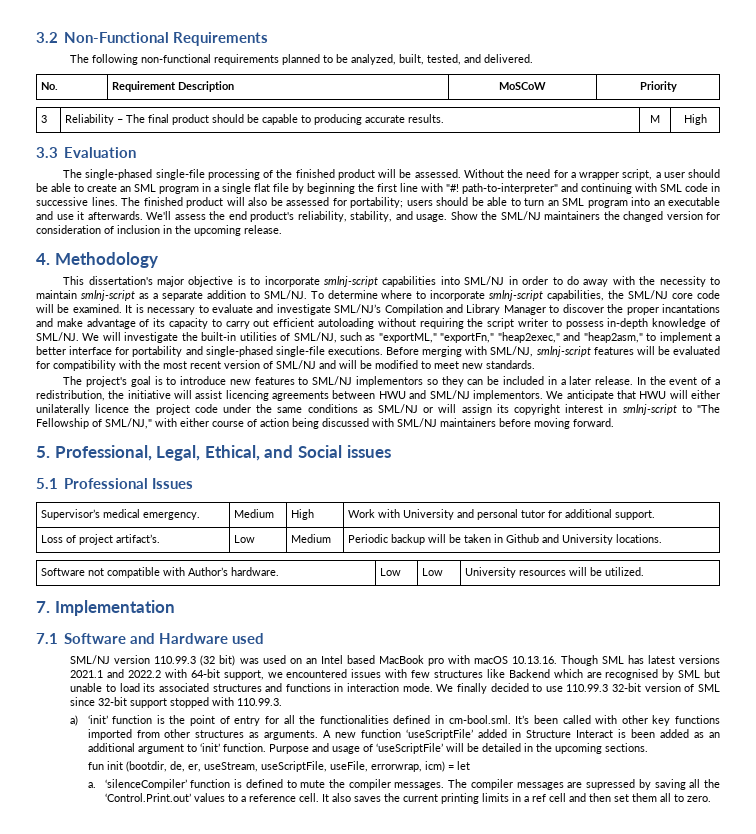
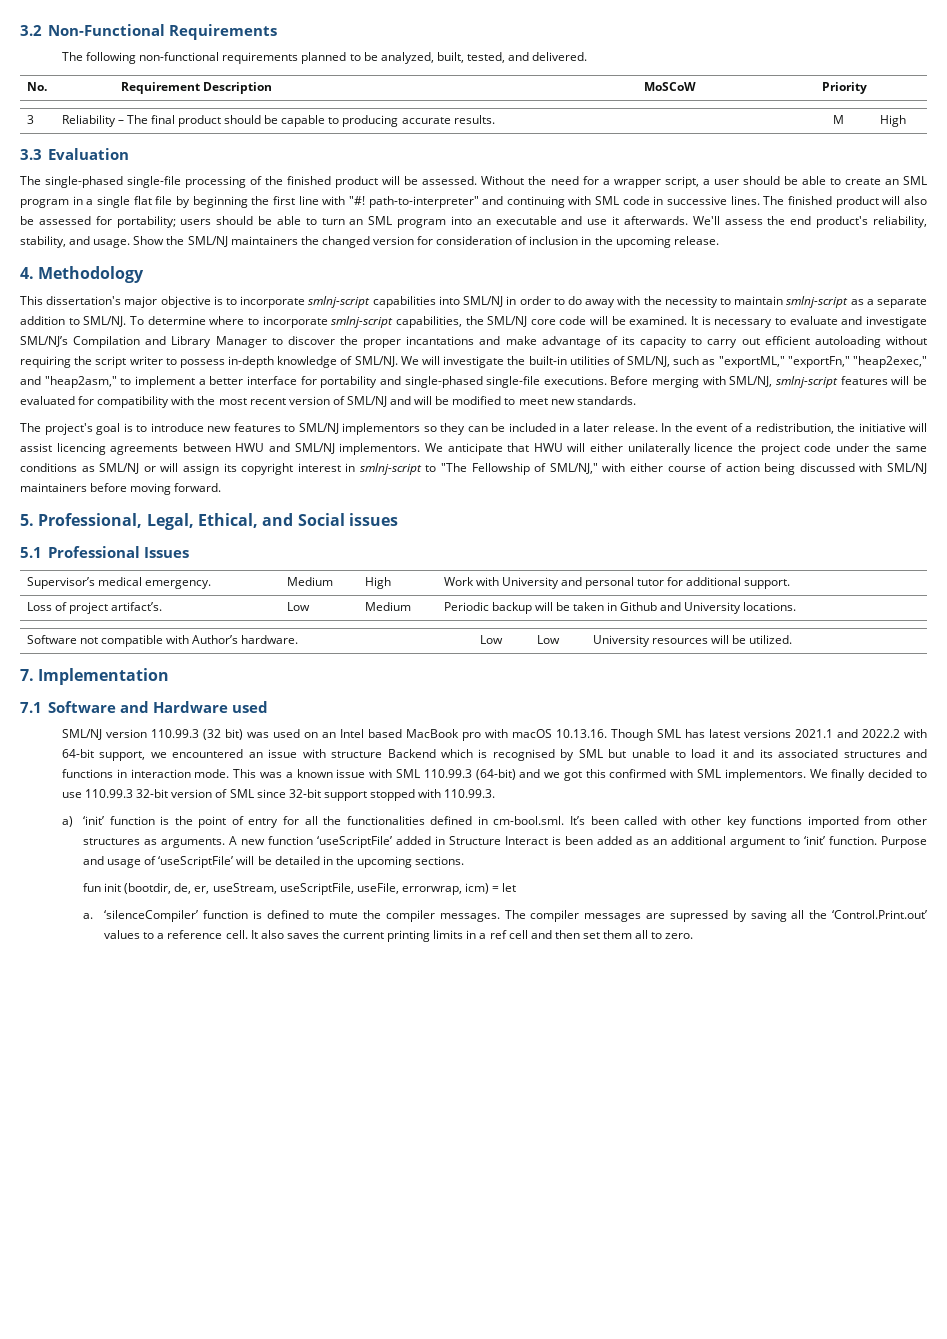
- SML/NJ version 110.99.3 (32 bit) was used on an Intel based MacBook pro with macOS 10.13.16. Though SML has latest versions 2021.1 and 2022.2 with 64-bit support, we encountered issues with few structures like Backend which are recognised by SML but unable to load its associated structures and functions in interaction mode.
+ SML/NJ version 110.99.3 (32 bit) was used on an Intel based MacBook pro with macOS 10.13.16. Though SML has latest versions 2021.1 and 2022.2 with 64-bit support, we encountered an issue with structure Backend which is recognised by SML but unable to load it and its associated structures and functions in interaction mode.
+ This was a known issue with SML 110.99.3 (64-bit) and we got this confirmed with SML implementors.

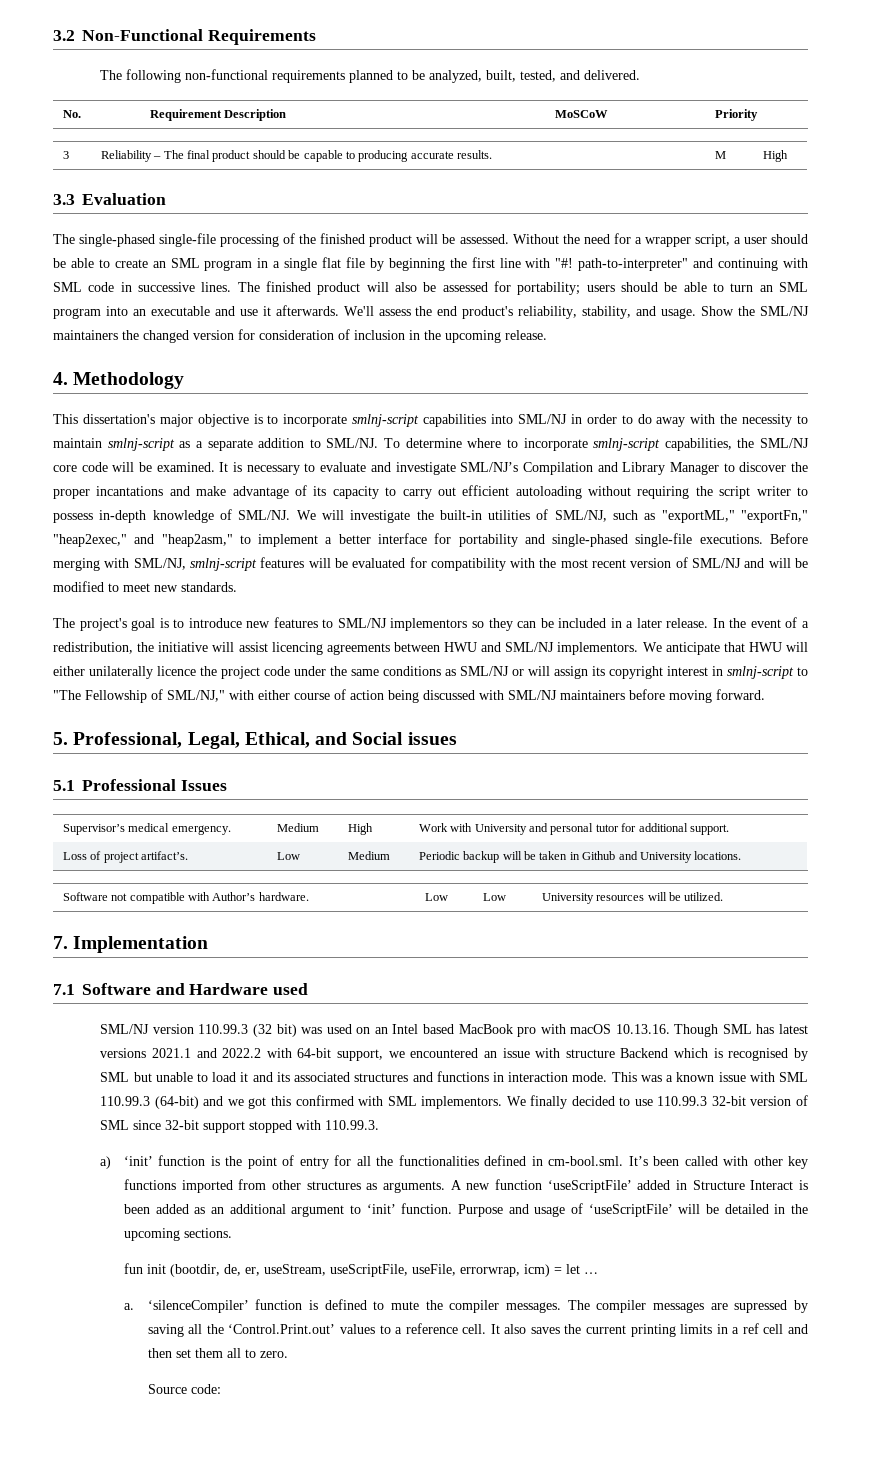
- fun init (bootdir, de, er, useStream, useScriptFile, useFile, errorwrap, icm) = let
+ fun init (bootdir, de, er, useStream, useScriptFile, useFile, errorwrap, icm) = let …
+ Source code:

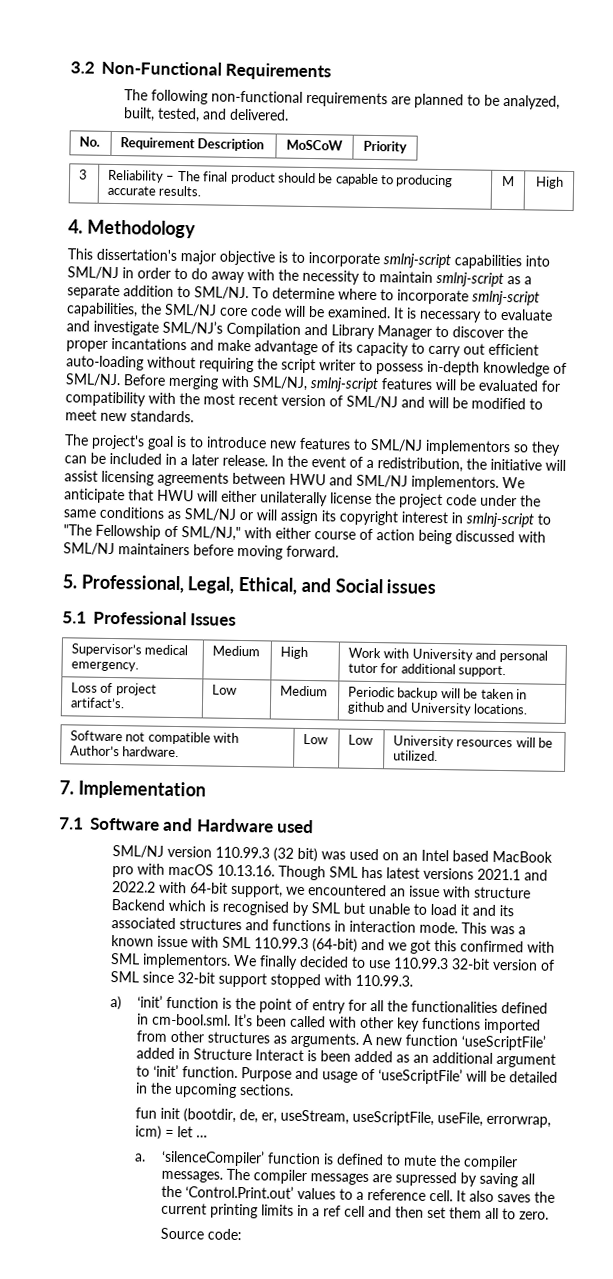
- The following non-functional requirements planned to be analyzed, built, tested, and delivered.
+ The following non-functional requirements are planned to be analyzed, built, tested, and delivered.
- 3.3 Evaluation
- The single-phased single-file processing of the finished product will be assessed. Without the need for a wrapper script, a user should be able to create an SML program in a single flat file by beginning the first line with "#! path-to-interpreter" and continuing with SML code in successive lines. The finished product will also be assessed for portability; users should be able to turn an SML program into an executable and use it afterwards. We'll assess the end product's reliability, stability, and usage. Show the SML/NJ maintainers the changed version for consideration of inclusion in the upcoming release.
- It is necessary to evaluate and investigate SML/NJ’s Compilation and Library Manager to discover the proper incantations and make advantage of its capacity to carry out efficient autoloading without requiring the script writer to possess in-depth knowledge of SML/NJ.
+ It is necessary to evaluate and investigate SML/NJ’s Compilation and Library Manager to discover the proper incantations and make advantage of its capacity to carry out efficient auto-loading without requiring the script writer to possess in-depth knowledge of SML/NJ.
- We will investigate the built-in utilities of SML/NJ, such as "exportML," "exportFn," "heap2exec," and "heap2asm," to implement a better interface for portability and single-phased single-file executions.
- In the event of a redistribution, the initiative will assist licencing agreements between HWU and SML/NJ implementors.
+ In the event of a redistribution, the initiative will assist licensing agreements between HWU and SML/NJ implementors.
- We anticipate that HWU will either unilaterally licence the project code under the same conditions as SML/NJ or will assign its copyright interest in smlnj-script to "The Fellowship of SML/NJ," with either course of action being discussed with SML/NJ maintainers before moving forward.
+ We anticipate that HWU will either unilaterally license the project code under the same conditions as SML/NJ or will assign its copyright interest in smlnj-script to "The Fellowship of SML/NJ," with either course of action being discussed with SML/NJ maintainers before moving forward.
- Loss of project artifact’s. | Low | Medium | Periodic backup will be taken in Github and University locations.
+ Loss of project artifact’s. | Low | Medium | Periodic backup will be taken in github and University locations.

